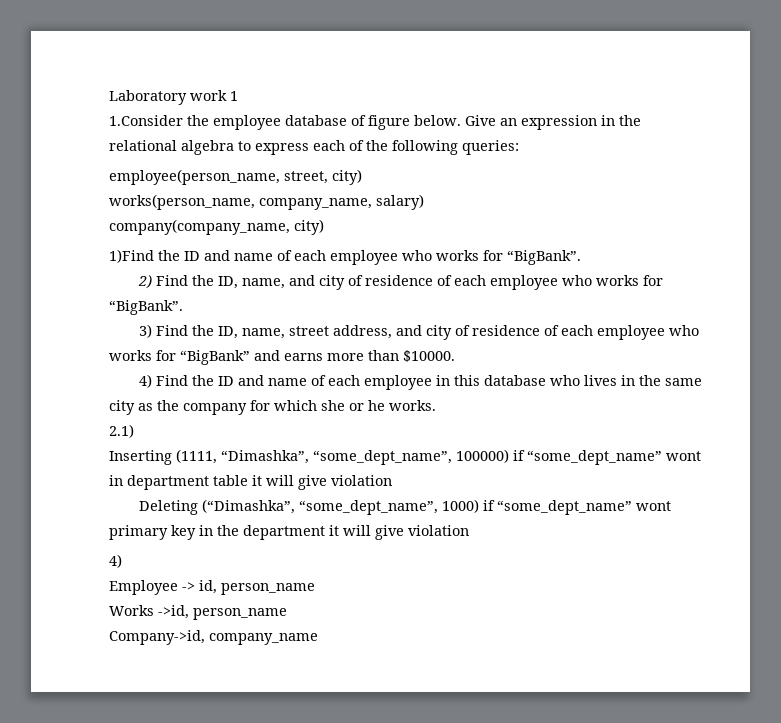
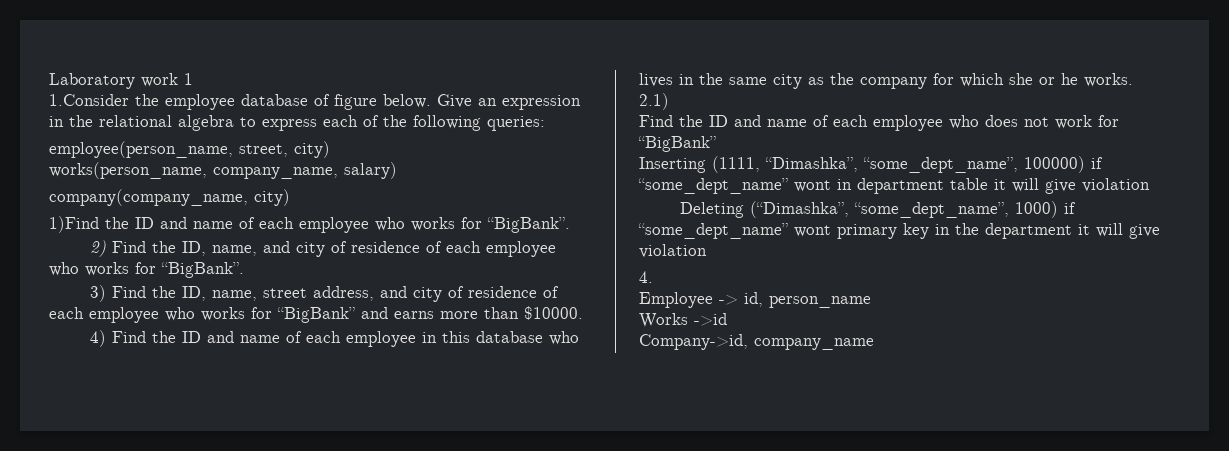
+ Find the ID and name of each employee who does not work for “BigBank”
  Deleting (“Dimashka”, “some_dept_name”, 1000) if “some_dept_name” wont primary key in the department it will give violation
- 4)
+ 4.
- Works ->id, person_name
+ Works ->id

